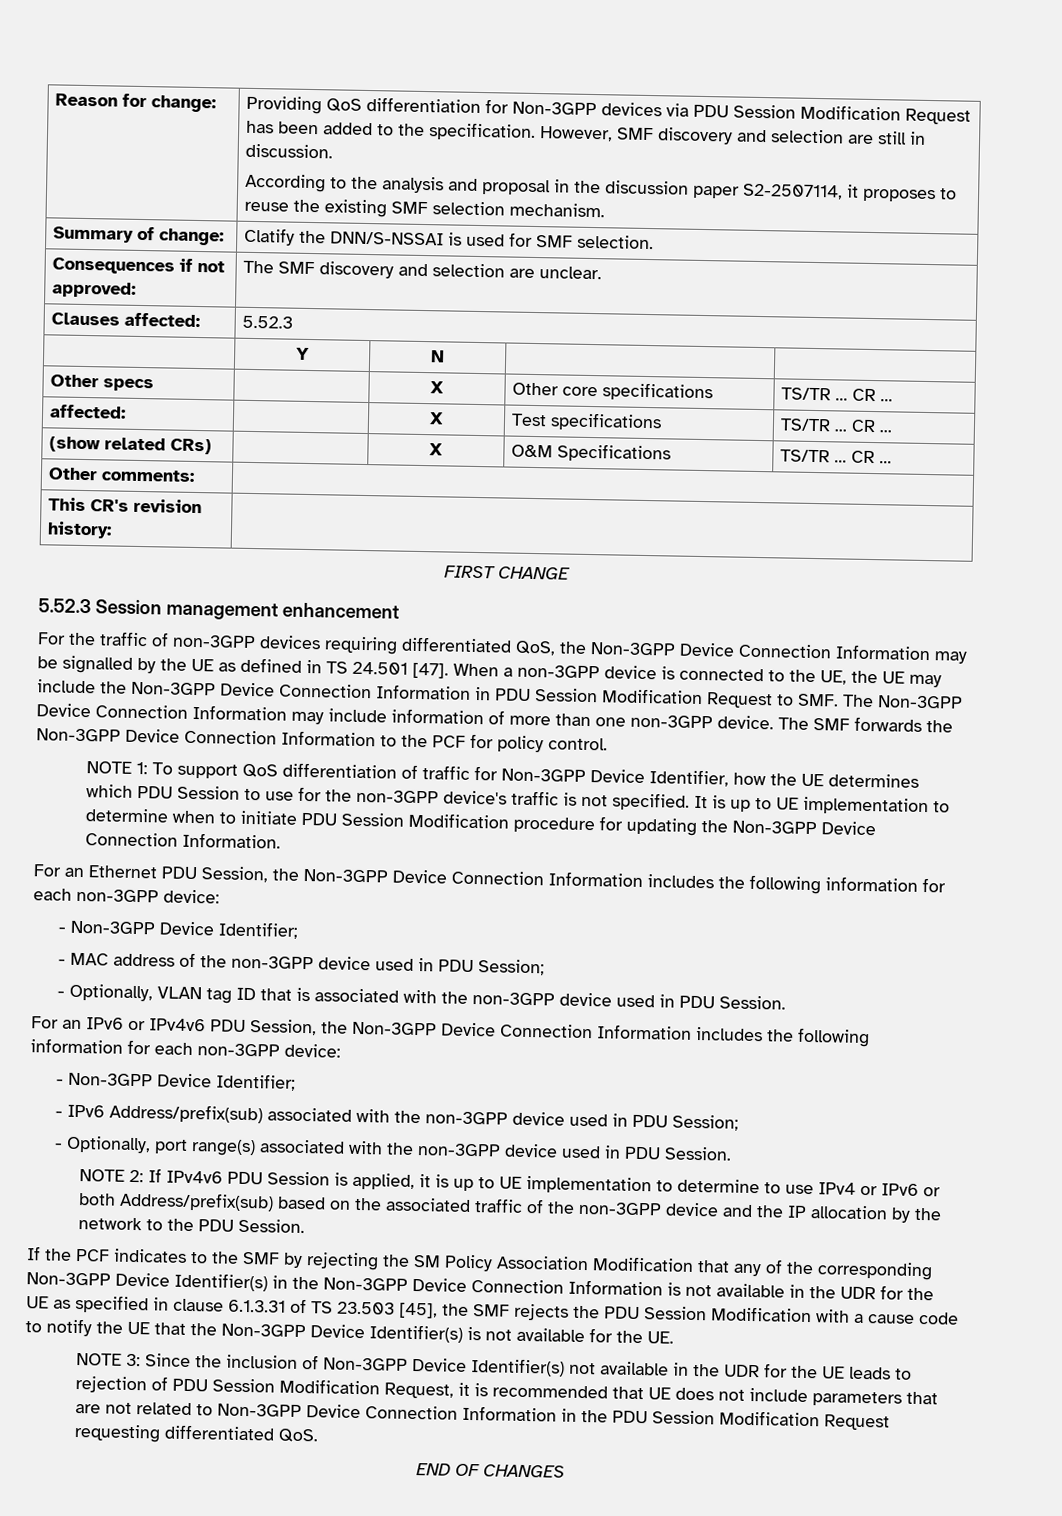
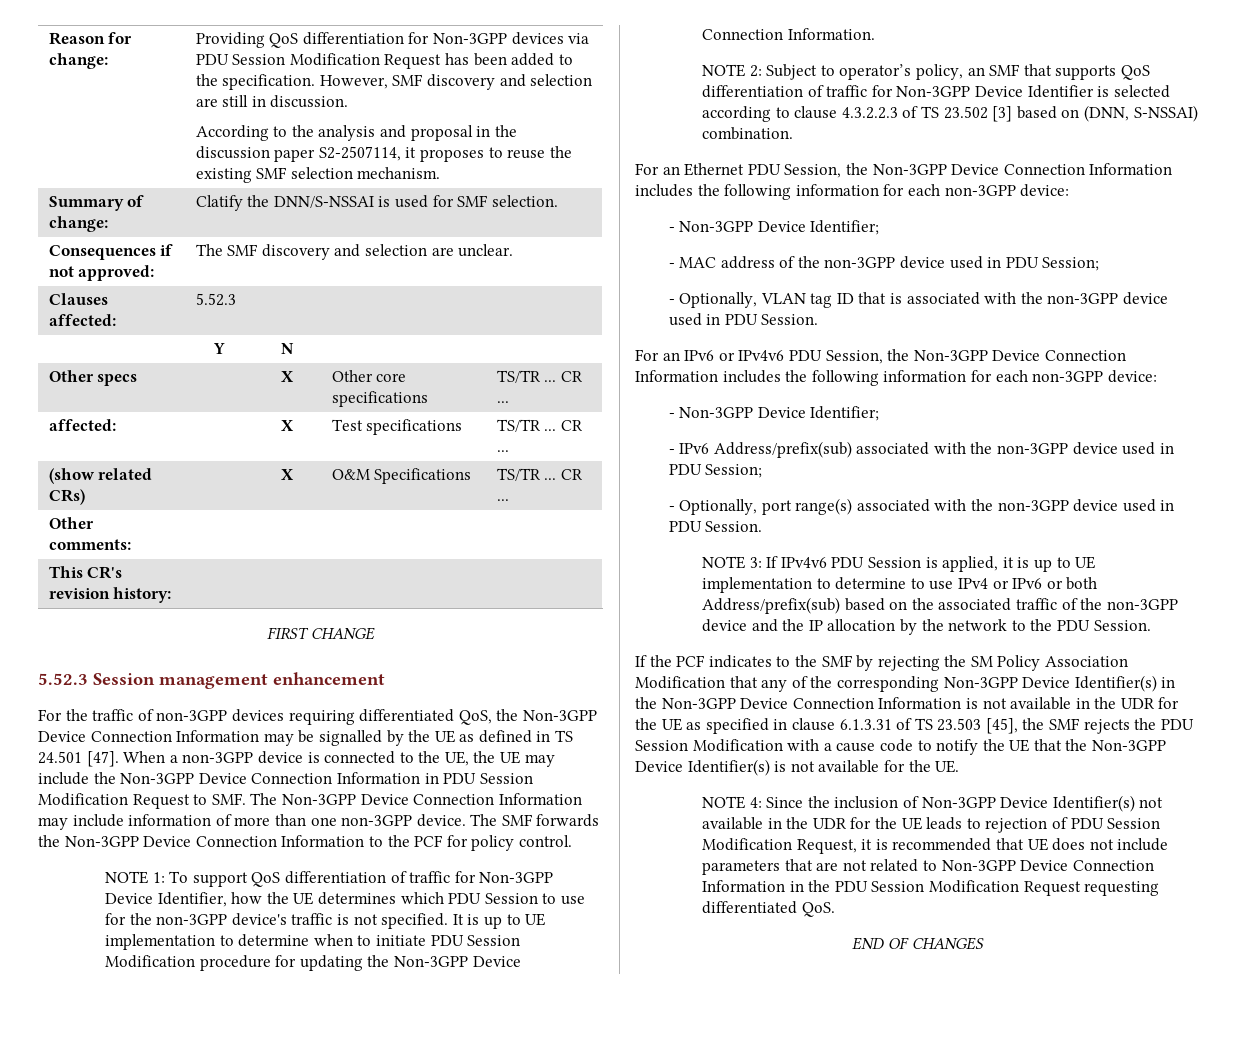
+ NOTE 2: Subject to operator’s policy, an SMF that supports QoS differentiation of traffic for Non-3GPP Device Identifier is selected according to clause 4.3.2.2.3 of TS 23.502 [3] based on (DNN, S-NSSAI) combination.
- NOTE 2: If IPv4v6 PDU Session is applied, it is up to UE implementation to determine to use IPv4 or IPv6 or both Address/prefix(sub) based on the associated traffic of the non-3GPP device and the IP allocation by the network to the PDU Session.
+ NOTE 3: If IPv4v6 PDU Session is applied, it is up to UE implementation to determine to use IPv4 or IPv6 or both Address/prefix(sub) based on the associated traffic of the non-3GPP device and the IP allocation by the network to the PDU Session.
- NOTE 3: Since the inclusion of Non-3GPP Device Identifier(s) not available in the UDR for the UE leads to rejection of PDU Session Modification Request, it is recommended that UE does not include parameters that are not related to Non-3GPP Device Connection Information in the PDU Session Modification Request requesting differentiated QoS.
+ NOTE 4: Since the inclusion of Non-3GPP Device Identifier(s) not available in the UDR for the UE leads to rejection of PDU Session Modification Request, it is recommended that UE does not include parameters that are not related to Non-3GPP Device Connection Information in the PDU Session Modification Request requesting differentiated QoS.

